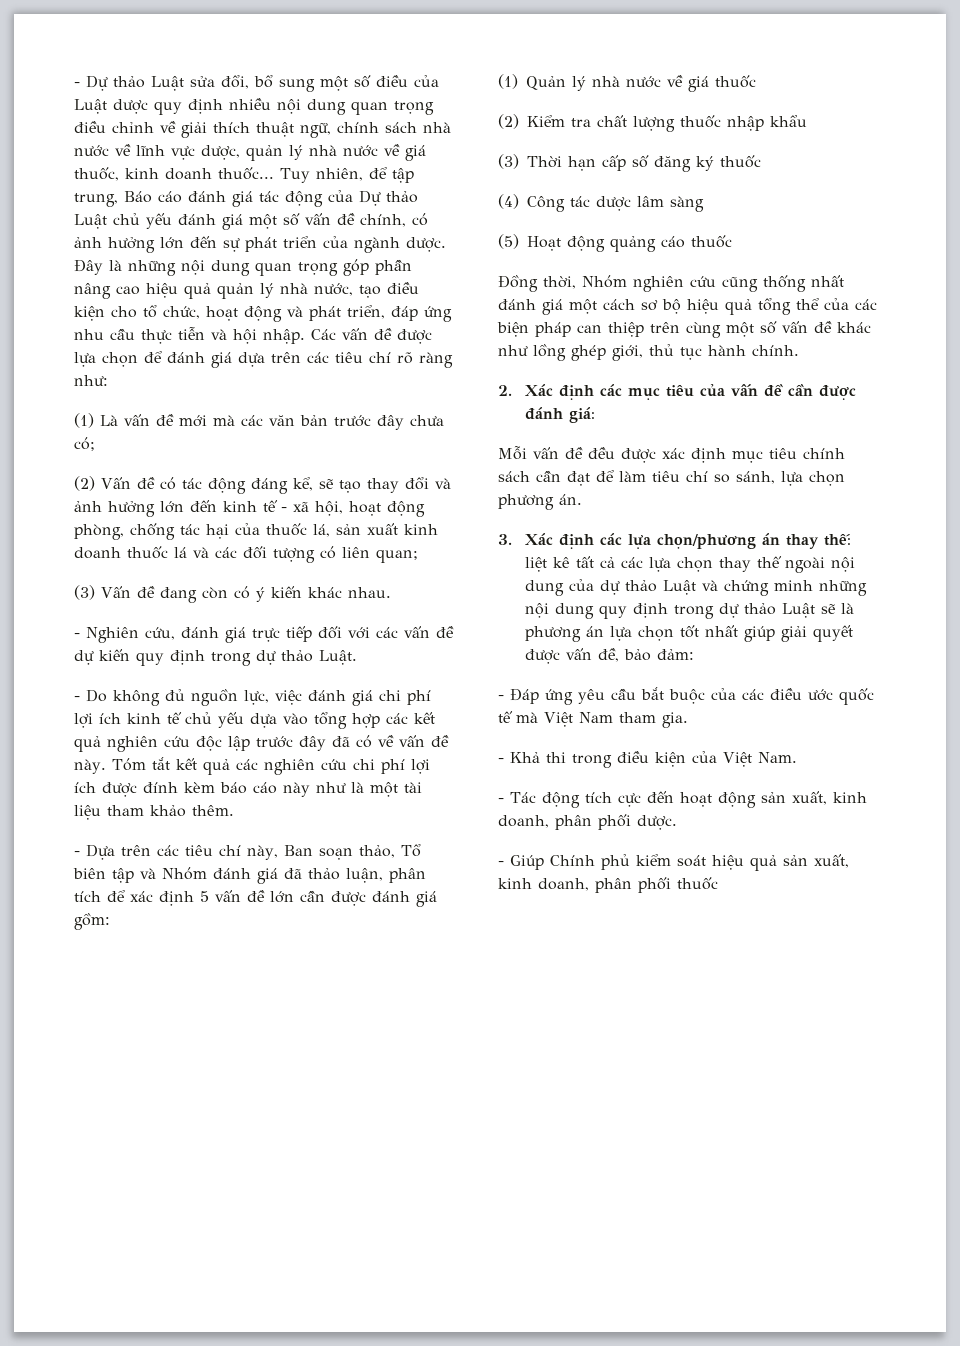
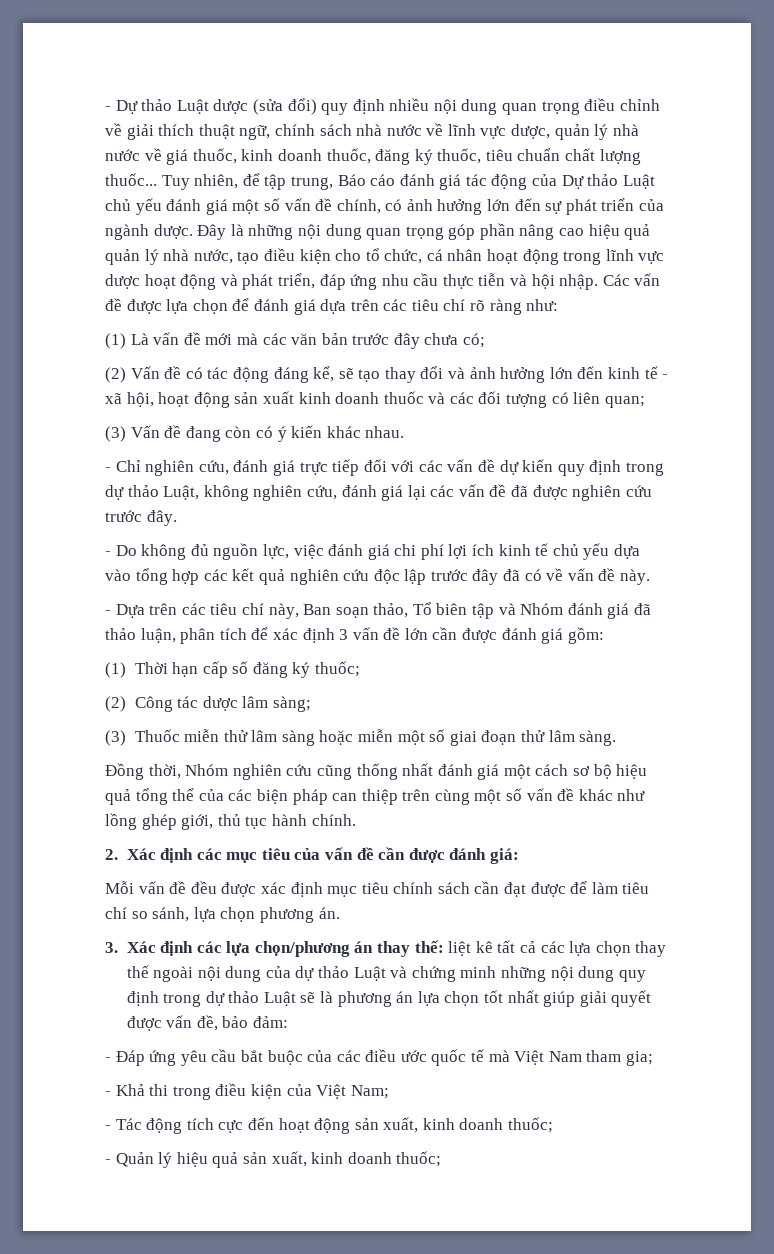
- - Dự thảo Luật sửa đổi, bổ sung một số điều của Luật dược quy định nhiều nội dung quan trọng điều chỉnh về giải thích thuật ngữ, chính sách nhà nước về lĩnh vực dược, quản lý nhà nước về giá thuốc, kinh doanh thuốc...
+ - Dự thảo Luật dược (sửa đổi) quy định nhiều nội dung quan trọng điều chỉnh về giải thích thuật ngữ, chính sách nhà nước về lĩnh vực dược, quản lý nhà nước về giá thuốc, kinh doanh thuốc, đăng ký thuốc, tiêu chuẩn chất lượng thuốc...
- Đây là những nội dung quan trọng góp phần nâng cao hiệu quả quản lý nhà nước, tạo điều kiện cho tổ chức, hoạt động và phát triển, đáp ứng nhu cầu thực tiễn và hội nhập.
+ Đây là những nội dung quan trọng góp phần nâng cao hiệu quả quản lý nhà nước, tạo điều kiện cho tổ chức, cá nhân hoạt động trong lĩnh vực dược hoạt động và phát triển, đáp ứng nhu cầu thực tiễn và hội nhập.
- (2) Vấn đề có tác động đáng kể, sẽ tạo thay đổi và ảnh hưởng lớn đến kinh tế - xã hội, hoạt động phòng, chống tác hại của thuốc lá, sản xuất kinh doanh thuốc lá và các đối tượng có liên quan;
+ (2) Vấn đề có tác động đáng kể, sẽ tạo thay đổi và ảnh hưởng lớn đến kinh tế - xã hội, hoạt động sản xuất kinh doanh thuốc và các đối tượng có liên quan;
- - Nghiên cứu, đánh giá trực tiếp đối với các vấn đề dự kiến quy định trong dự thảo Luật.
+ - Chỉ nghiên cứu, đánh giá trực tiếp đối với các vấn đề dự kiến quy định trong dự thảo Luật, không nghiên cứu, đánh giá lại các vấn đề đã được nghiên cứu trước đây.
- Tóm tắt kết quả các nghiên cứu chi phí lợi ích được đính kèm báo cáo này như là một tài liệu tham khảo thêm.
- - Dựa trên các tiêu chí này, Ban soạn thảo, Tổ biên tập và Nhóm đánh giá đã thảo luận, phân tích để xác định 5 vấn đề lớn cần được đánh giá gồm:
+ - Dựa trên các tiêu chí này, Ban soạn thảo, Tổ biên tập và Nhóm đánh giá đã thảo luận, phân tích để xác định 3 vấn đề lớn cần được đánh giá gồm:
- (1) Quản lý nhà nước về giá thuốc
- (2) Kiểm tra chất lượng thuốc nhập khẩu
- (3) Thời hạn cấp số đăng ký thuốc
- (4) Công tác dược lâm sàng
- (5) Hoạt động quảng cáo thuốc
+ (1) Thời hạn cấp số đăng ký thuốc;
+ (2) Công tác dược lâm sàng;
+ (3) Thuốc miễn thử lâm sàng hoặc miễn một số giai đoạn thử lâm sàng.
- Mỗi vấn đề đều được xác định mục tiêu chính sách cần đạt để làm tiêu chí so sánh, lựa chọn phương án.
+ Mỗi vấn đề đều được xác định mục tiêu chính sách cần đạt được để làm tiêu chí so sánh, lựa chọn phương án.
- - Đáp ứng yêu cầu bắt buộc của các điều ước quốc tế mà Việt Nam tham gia.
+ - Đáp ứng yêu cầu bắt buộc của các điều ước quốc tế mà Việt Nam tham gia;
- - Khả thi trong điều kiện của Việt Nam.
+ - Khả thi trong điều kiện của Việt Nam;
- - Tác động tích cực đến hoạt động sản xuất, kinh doanh, phân phối dược.
- - Giúp Chính phủ kiểm soát hiệu quả sản xuất, kinh doanh, phân phối thuốc
+ - Tác động tích cực đến hoạt động sản xuất, kinh doanh thuốc;
+ - Quản lý hiệu quả sản xuất, kinh doanh thuốc;

